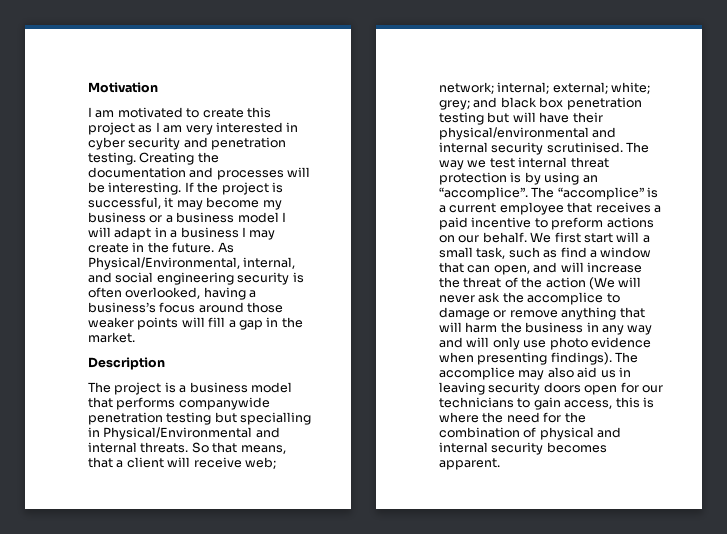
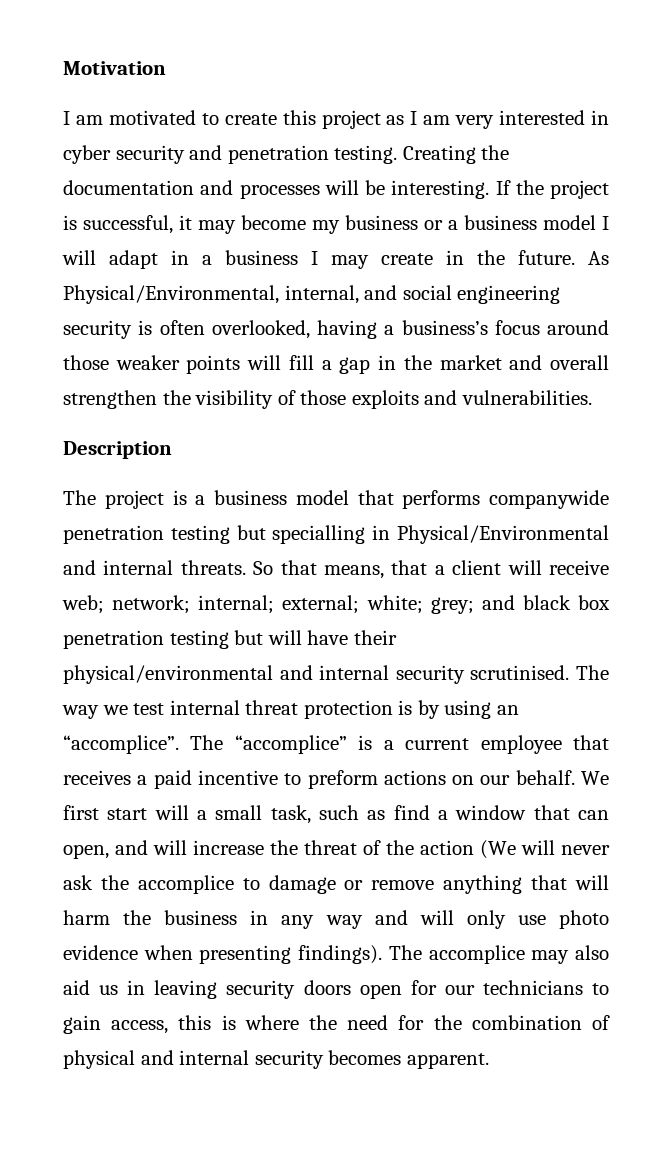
- As Physical/Environmental, internal, and social engineering security is often overlooked, having a business’s focus around those weaker points will fill a gap in the market.
+ As Physical/Environmental, internal, and social engineering security is often overlooked, having a business’s focus around those weaker points will fill a gap in the market and overall strengthen the visibility of those exploits and vulnerabilities.

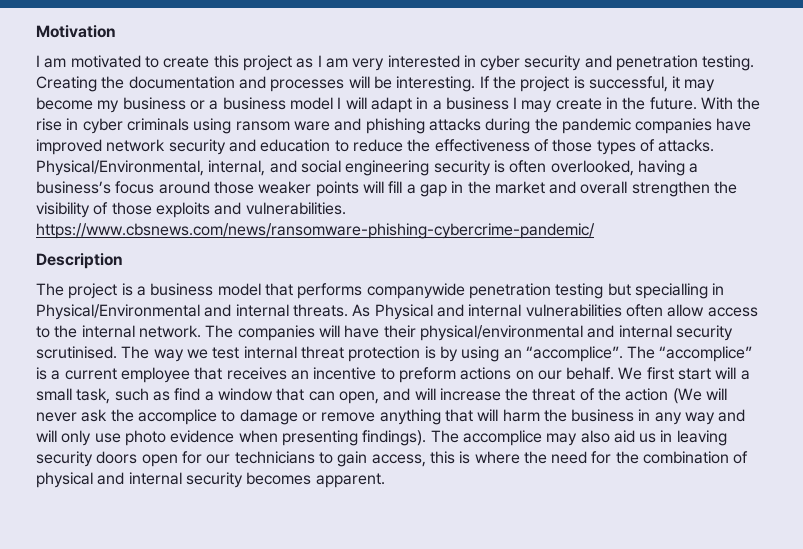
- As Physical/Environmental, internal, and social engineering security is often overlooked, having a business’s focus around those weaker points will fill a gap in the market and overall strengthen the visibility of those exploits and vulnerabilities.
+ With the rise in cyber criminals using ransom ware and phishing attacks during the pandemic companies have improved network security and education to reduce the effectiveness of those types of attacks. Physical/Environmental, internal, and social engineering security is often overlooked, having a business’s focus around those weaker points will fill a gap in the market and overall strengthen the visibility of those exploits and vulnerabilities. https://www.cbsnews.com/news/ransomware-phishing-cybercrime-pandemic/
- So that means, that a client will receive web; network; internal; external; white; grey; and black box penetration testing but will have their physical/environmental and internal security scrutinised.
+ As Physical and internal vulnerabilities often allow access to the internal network. The companies will have their physical/environmental and internal security scrutinised.
- The “accomplice” is a current employee that receives a paid incentive to preform actions on our behalf.
+ The “accomplice” is a current employee that receives an incentive to preform actions on our behalf.

